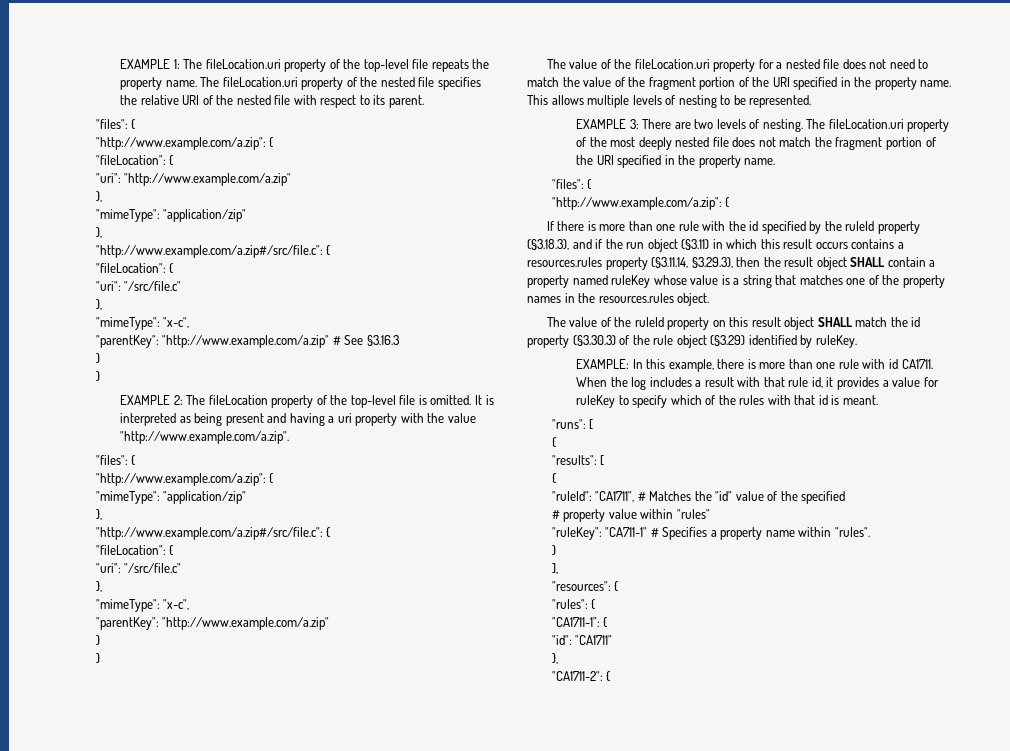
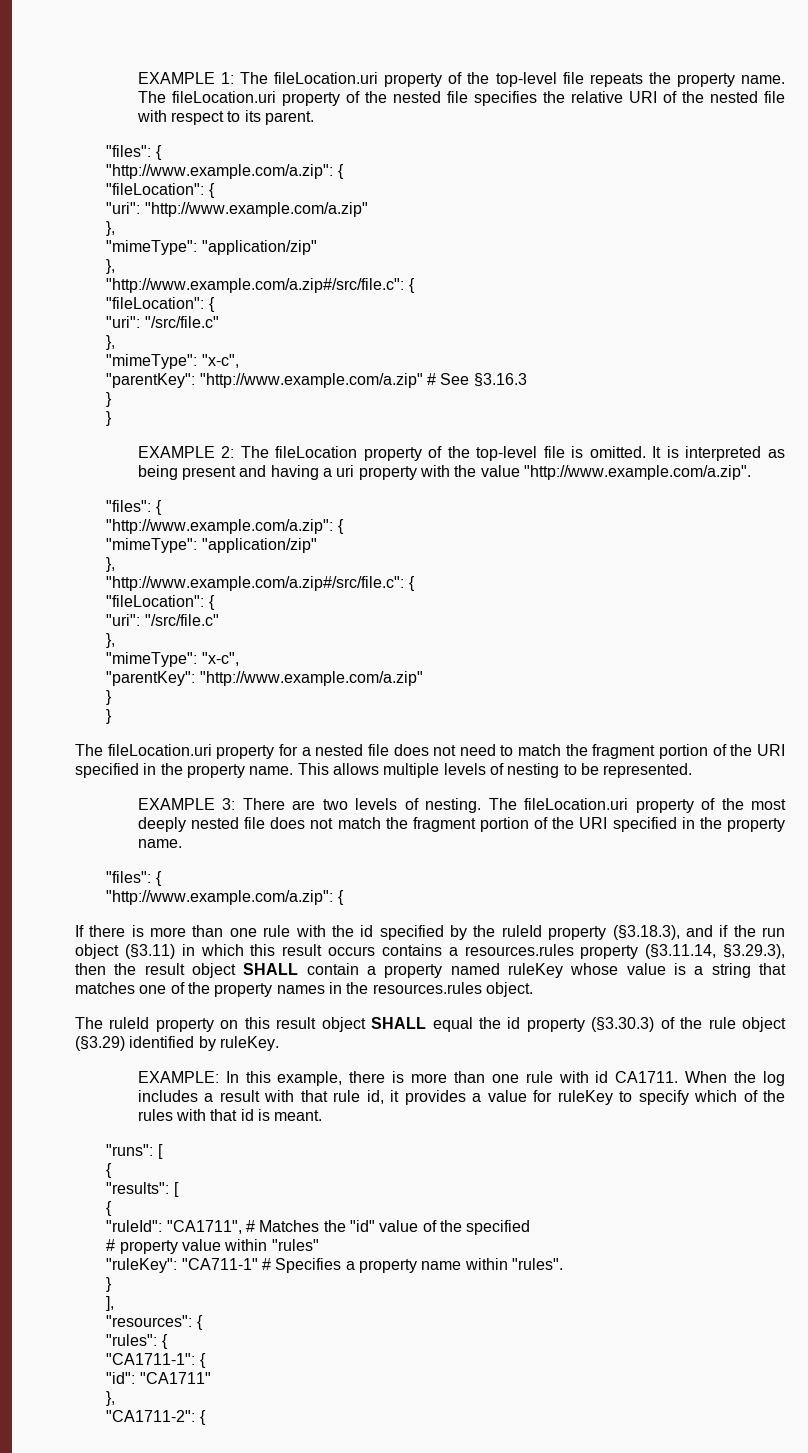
- The value of the fileLocation.uri property for a nested file does not need to match the value of the fragment portion of the URI specified in the property name.
+ The fileLocation.uri property for a nested file does not need to match the fragment portion of the URI specified in the property name.
- The value of the ruleId property on this result object SHALL match the id property (§3.30.3) of the rule object (§3.29) identified by ruleKey.
+ The ruleId property on this result object SHALL equal the id property (§3.30.3) of the rule object (§3.29) identified by ruleKey.

